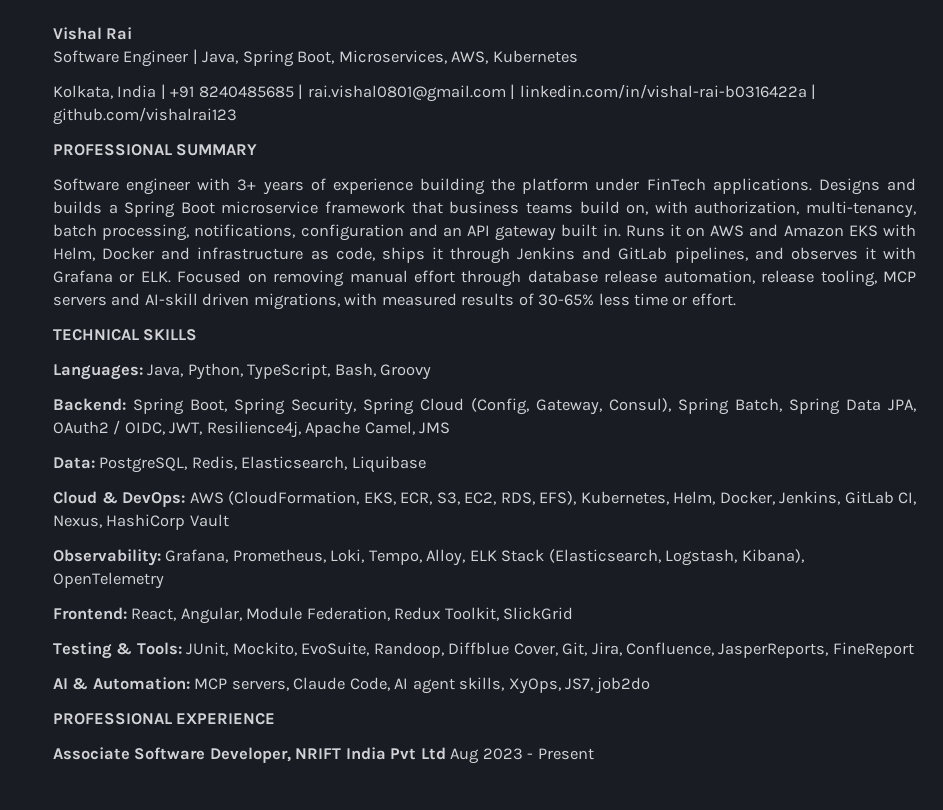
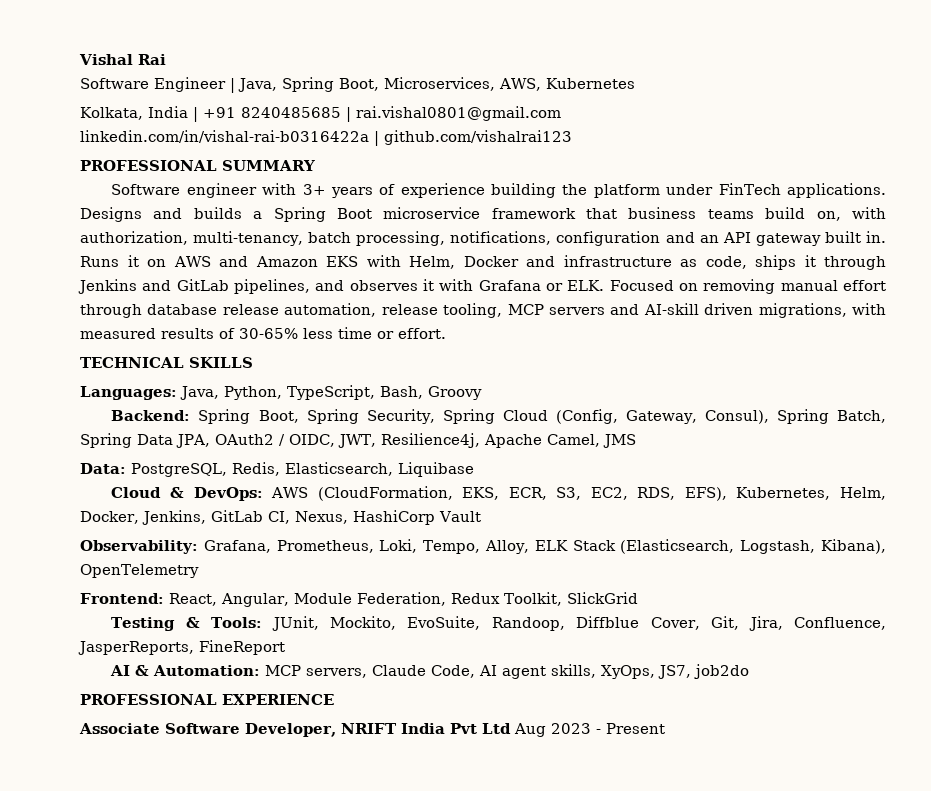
- Kolkata, India | +91 8240485685 | rai.vishal0801@gmail.com | linkedin.com/in/vishal-rai-b0316422a | github.com/vishalrai123
+ Kolkata, India | +91 8240485685 | rai.vishal0801@gmail.com
+ linkedin.com/in/vishal-rai-b0316422a | github.com/vishalrai123

